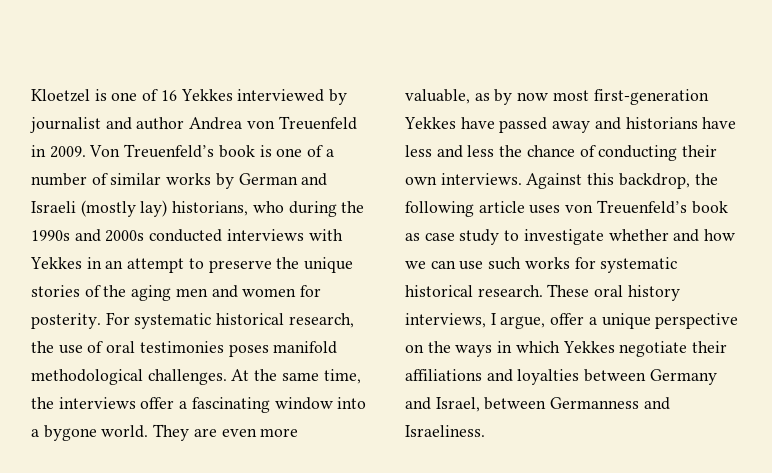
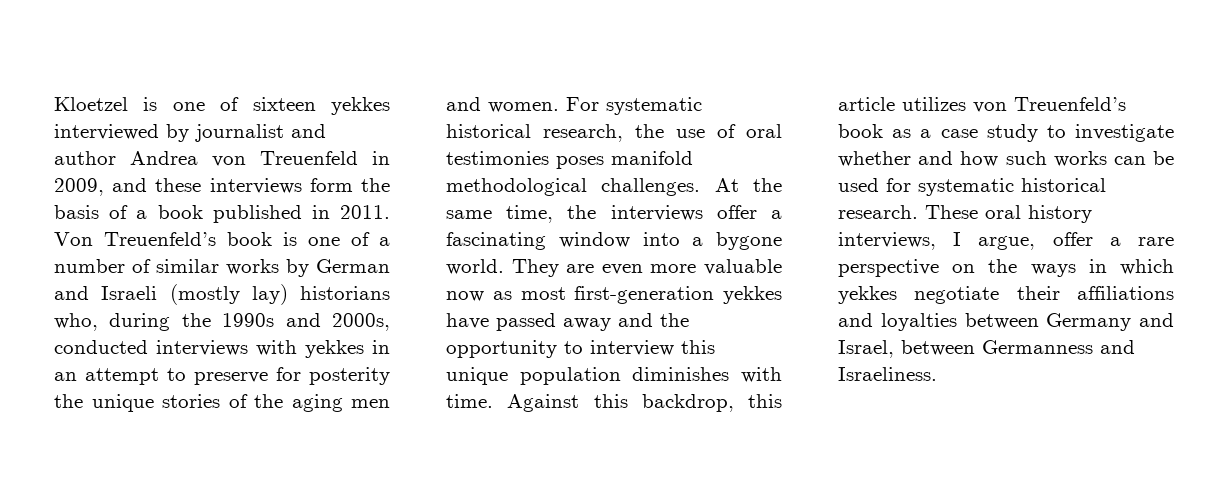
- Kloetzel is one of 16 Yekkes interviewed by journalist and author Andrea von Treuenfeld in 2009.
+ Kloetzel is one of sixteen yekkes interviewed by journalist and author Andrea von Treuenfeld in 2009, and these interviews form the basis of a book published in 2011.
- Von Treuenfeld’s book is one of a number of similar works by German and Israeli (mostly lay) historians, who during the 1990s and 2000s conducted interviews with Yekkes in an attempt to preserve the unique stories of the aging men and women for posterity.
+ Von Treuenfeld’s book is one of a number of similar works by German and Israeli (mostly lay) historians who, during the 1990s and 2000s, conducted interviews with yekkes in an attempt to preserve for posterity the unique stories of the aging men and women.
- They are even more valuable, as by now most first-generation Yekkes have passed away and historians have less and less the chance of conducting their own interviews. Against this backdrop, the following article uses von Treuenfeld’s book as case study to investigate whether and how we can use such works for systematic historical research.
+ They are even more valuable now as most first-generation yekkes have passed away and the opportunity to interview this unique population diminishes with time. Against this backdrop, this article utilizes von Treuenfeld’s book as a case study to investigate whether and how such works can be used for systematic historical research.
- These oral history interviews, I argue, offer a unique perspective on the ways in which Yekkes negotiate their affiliations and loyalties between Germany and Israel, between Germanness and Israeliness.
+ These oral history interviews, I argue, offer a rare perspective on the ways in which yekkes negotiate their affiliations and loyalties between Germany and Israel, between Germanness and Israeliness.

